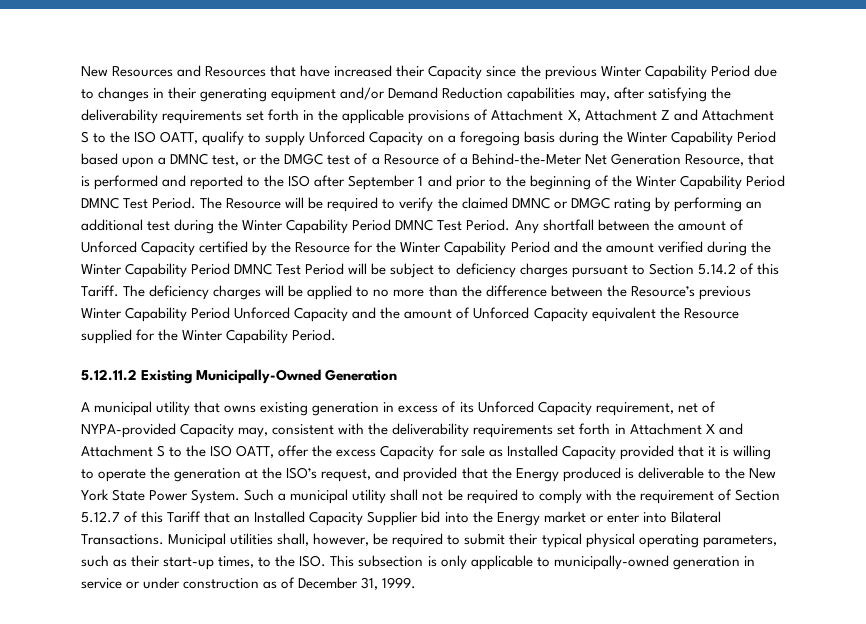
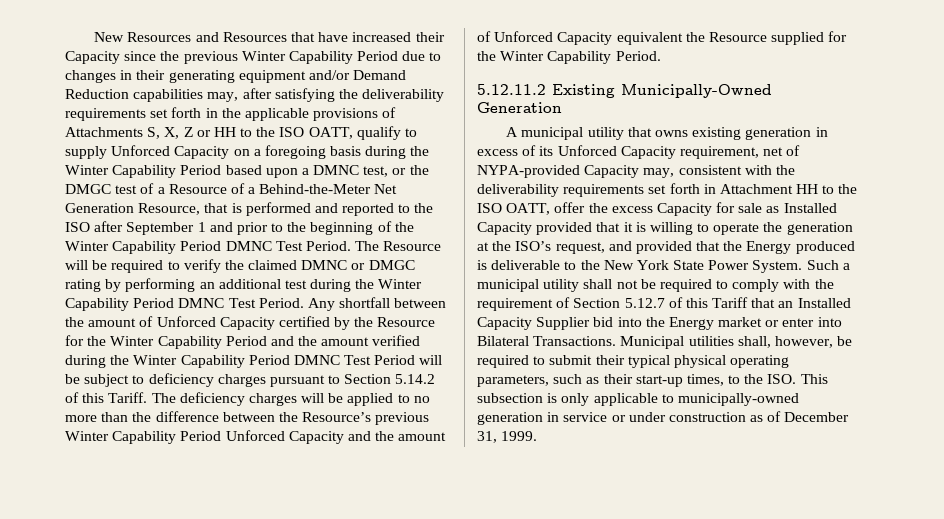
- New Resources and Resources that have increased their Capacity since the previous Winter Capability Period due to changes in their generating equipment and/or Demand Reduction capabilities may, after satisfying the deliverability requirements set forth in the applicable provisions of Attachment X, Attachment Z and Attachment S to the ISO OATT, qualify to supply Unforced Capacity on a foregoing basis during the Winter Capability Period based upon a DMNC test, or the DMGC test of a Resource of a Behind-the-Meter Net Generation Resource, that is performed and reported to the ISO after September 1 and prior to the beginning of the Winter Capability Period DMNC Test Period.
+ New Resources and Resources that have increased their Capacity since the previous Winter Capability Period due to changes in their generating equipment and/or Demand Reduction capabilities may, after satisfying the deliverability requirements set forth in the applicable provisions of Attachments S, X, Z or HH to the ISO OATT, qualify to supply Unforced Capacity on a foregoing basis during the Winter Capability Period based upon a DMNC test, or the DMGC test of a Resource of a Behind-the-Meter Net Generation Resource, that is performed and reported to the ISO after September 1 and prior to the beginning of the Winter Capability Period DMNC Test Period.
- A municipal utility that owns existing generation in excess of its Unforced Capacity requirement, net of NYPA-provided Capacity may, consistent with the deliverability requirements set forth in Attachment X and Attachment S to the ISO OATT, offer the excess Capacity for sale as Installed Capacity provided that it is willing to operate the generation at the ISO’s request, and provided that the Energy produced is deliverable to the New York State Power System.
+ A municipal utility that owns existing generation in excess of its Unforced Capacity requirement, net of NYPA-provided Capacity may, consistent with the deliverability requirements set forth in Attachment HH to the ISO OATT, offer the excess Capacity for sale as Installed Capacity provided that it is willing to operate the generation at the ISO’s request, and provided that the Energy produced is deliverable to the New York State Power System.

